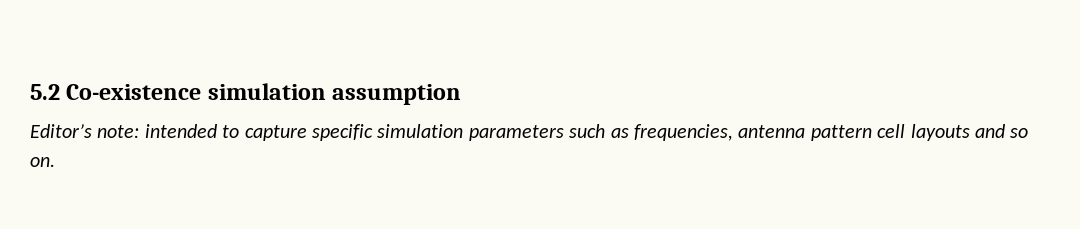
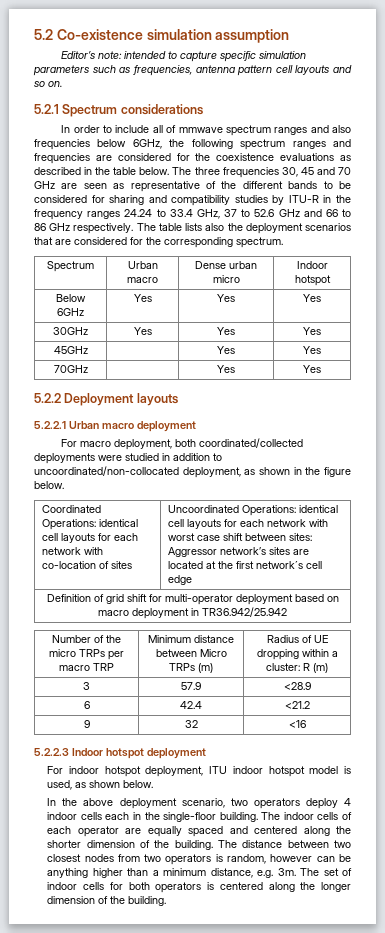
+ 5.2.1 Spectrum considerations
+ In order to include all of mmwave spectrum ranges and also frequencies below 6GHz, the following spectrum ranges and frequencies are considered for the coexistence evaluations as described in the table below. The three frequencies 30, 45 and 70 GHz are seen as representative of the different bands to be considered for sharing and compatibility studies by ITU-R in the frequency ranges 24.24 to 33.4 GHz, 37 to 52.6 GHz and 66 to 86 GHz respectively. The table lists also the deployment scenarios that are considered for the corresponding spectrum.
+ Spectrum | Urban macro | Dense urban micro | Indoor hotspot
+ Below 6GHz | Yes | Yes | Yes
+ 30GHz | Yes | Yes | Yes
+ 45GHz | | Yes | Yes
+ 70GHz | | Yes | Yes
+ 5.2.2 Deployment layouts
+ 5.2.2.1 Urban macro deployment
+ For macro deployment, both coordinated/collected deployments were studied in addition to uncoordinated/non-collocated deployment, as shown in the figure below.
+ Coordinated Operations: identical cell layouts for each network with co-location of sites | Uncoordinated Operations: identical cell layouts for each network with worst case shift between sites: Aggressor network’s sites are located at the first network´s cell edge
+ Definition of grid shift for multi-operator deployment based on macro deployment in TR36.942/25.942
+ Number of the micro TRPs per macro TRP | Minimum distance between Micro TRPs (m) | Radius of UE dropping within a cluster: R (m)
+ 3 | 57.9 | <28.9
+ 6 | 42.4 | <21.2
+ 9 | 32 | <16
+ 5.2.2.3 Indoor hotspot deployment
+ For indoor hotspot deployment, ITU indoor hotspot model is used, as shown below.
+ In the above deployment scenario, two operators deploy 4 indoor cells each in the single-floor building. The indoor cells of each operator are equally spaced and centered along the shorter dimension of the building. The distance between two closest nodes from two operators is random, however can be anything higher than a minimum distance, e.g. 3m. The set of indoor cells for both operators is centered along the longer dimension of the building.

